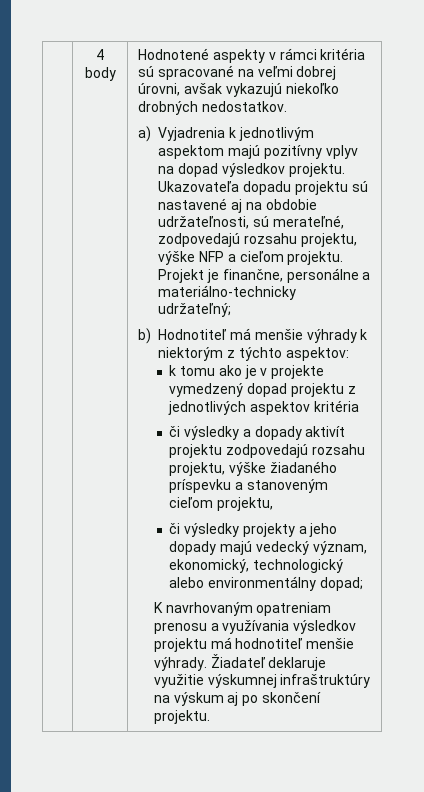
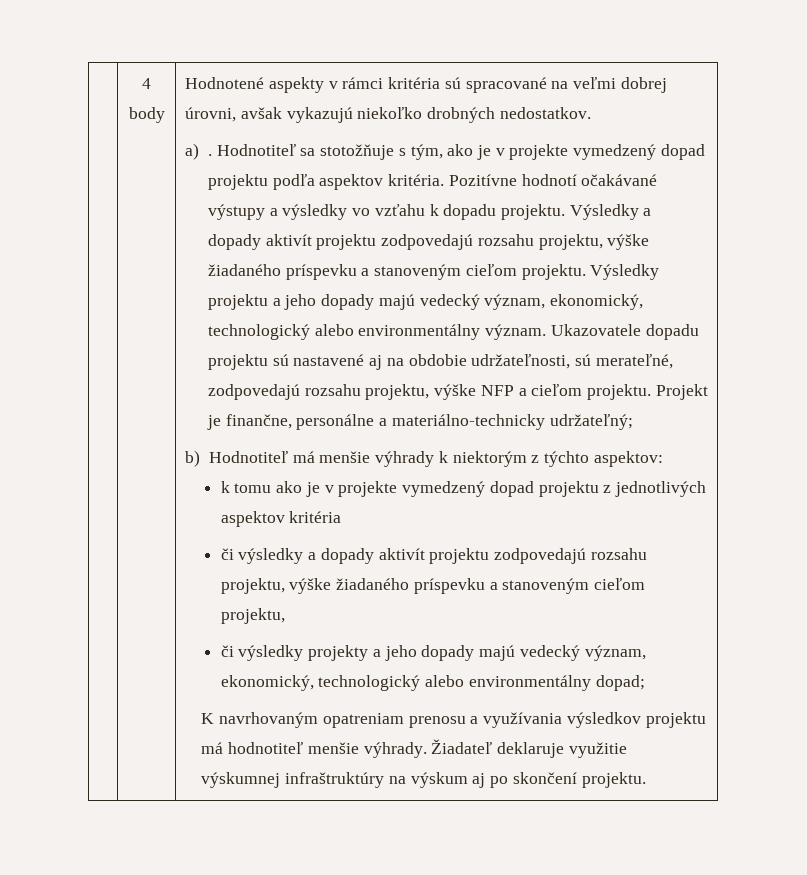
- a) Vyjadrenia k jednotlivým aspektom majú pozitívny vplyv na dopad výsledkov projektu. Ukazovateľa dopadu projektu sú nastavené aj na obdobie udržateľnosti, sú merateľné, zodpovedajú rozsahu projektu, výške NFP a cieľom projektu.
+ a) . Hodnotiteľ sa stotožňuje s tým, ako je v projekte vymedzený dopad projektu podľa aspektov kritéria. Pozitívne hodnotí očakávané výstupy a výsledky vo vzťahu k dopadu projektu. Výsledky a dopady aktivít projektu zodpovedajú rozsahu projektu, výške žiadaného príspevku a stanoveným cieľom projektu. Výsledky projektu a jeho dopady majú vedecký význam, ekonomický, technologický alebo environmentálny význam. Ukazovatele dopadu projektu sú nastavené aj na obdobie udržateľnosti, sú merateľné, zodpovedajú rozsahu projektu, výške NFP a cieľom projektu.

